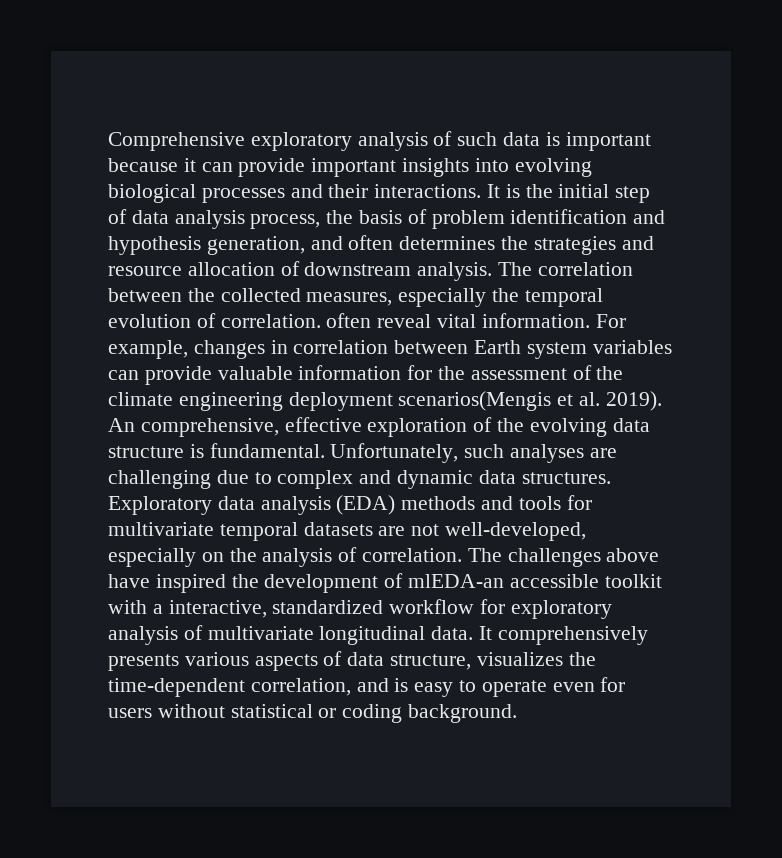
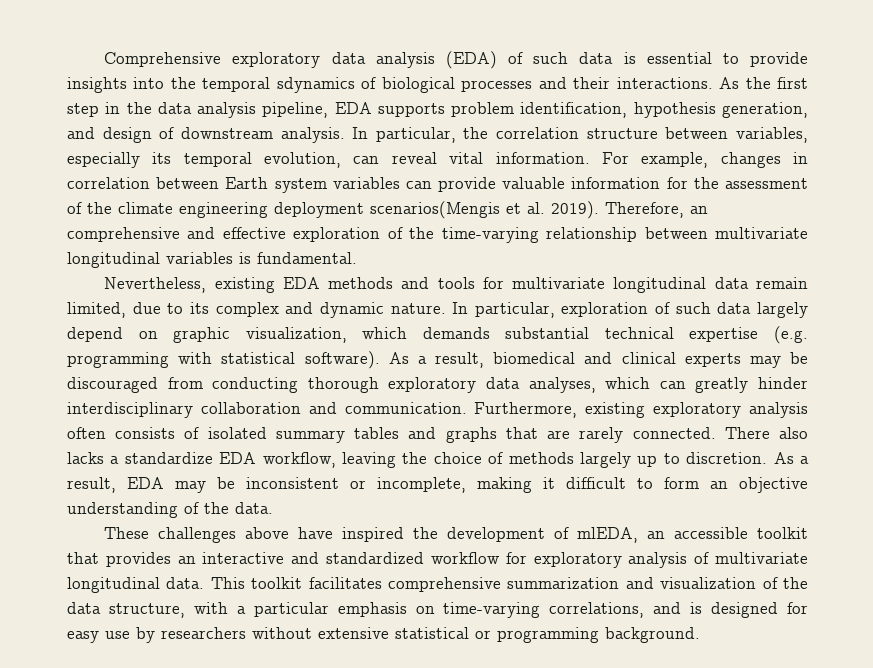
- Comprehensive exploratory analysis of such data is important because it can provide important insights into evolving biological processes and their interactions.
+ Comprehensive exploratory data analysis (EDA) of such data is essential to provide insights into the temporal sdynamics of biological processes and their interactions.
- It is the initial step of data analysis process, the basis of problem identification and hypothesis generation, and often determines the strategies and resource allocation of downstream analysis. The correlation between the collected measures, especially the temporal evolution of correlation. often reveal vital information.
+ As the first step in the data analysis pipeline, EDA supports problem identification, hypothesis generation, and design of downstream analysis. In particular, the correlation structure between variables, especially its temporal evolution, can reveal vital information.
- An comprehensive, effective exploration of the evolving data structure is fundamental. Unfortunately, such analyses are challenging due to complex and dynamic data structures. Exploratory data analysis (EDA) methods and tools for multivariate temporal datasets are not well-developed, especially on the analysis of correlation. The challenges above have inspired the development of mlEDA-an accessible toolkit with a interactive, standardized workflow for exploratory analysis of multivariate longitudinal data.
+ Therefore, an comprehensive and effective exploration of the time-varying relationship between multivariate longitudinal variables is fundamental.
+ Nevertheless, existing EDA methods and tools for multivariate longitudinal data remain limited, due to its complex and dynamic nature. In particular, exploration of such data largely depend on graphic visualization, which demands substantial technical expertise (e.g. programming with statistical software). As a result, biomedical and clinical experts may be discouraged from conducting thorough exploratory data analyses, which can greatly hinder interdisciplinary collaboration and communication. Furthermore, existing exploratory analysis often consists of isolated summary tables and graphs that are rarely connected. There also lacks a standardize EDA workflow, leaving the choice of methods largely up to discretion. As a result, EDA may be inconsistent or incomplete, making it difficult to form an objective understanding of the data.
+ These challenges above have inspired the development of mlEDA, an accessible toolkit that provides an interactive and standardized workflow for exploratory analysis of multivariate longitudinal data.
- It comprehensively presents various aspects of data structure, visualizes the time-dependent correlation, and is easy to operate even for users without statistical or coding background.
+ This toolkit facilitates comprehensive summarization and visualization of the data structure, with a particular emphasis on time-varying correlations, and is designed for easy use by researchers without extensive statistical or programming background.

